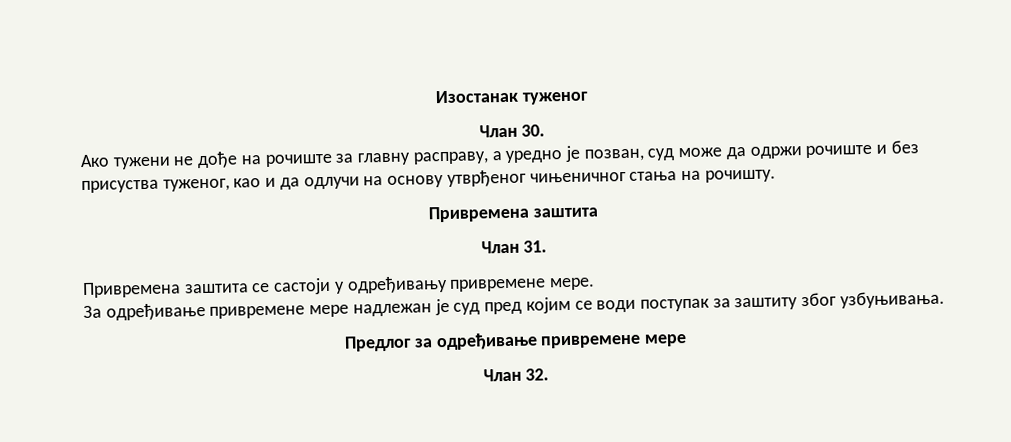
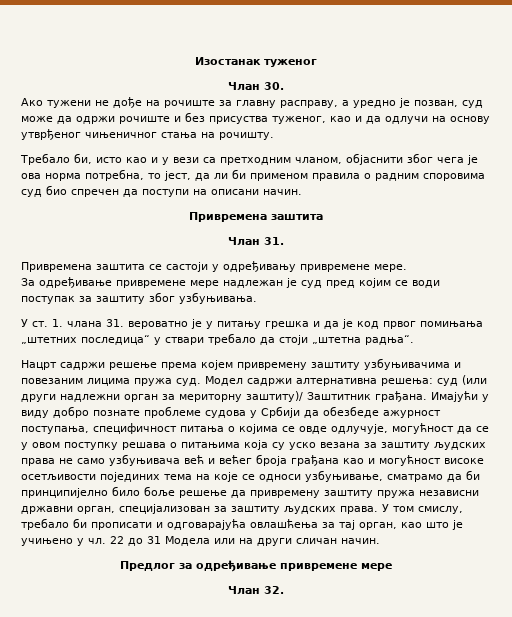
+ Требало би, исто као и у вези са претходним чланом, објаснити због чега је ова норма потребна, то јест, да ли би применом правила о радним споровима суд био спречен да поступи на описани начин.
+ У ст. 1. члана 31. вероватно је у питању грешка и да је код првог помињања „штетних последица“ у ствари требало да стоји „штетна радња“.
+ Нацрт садржи решење према којем привремену заштиту узбуњивачима и повезаним лицима пружа суд. Модел садржи алтернативна решења: суд (или други надлежни орган за мериторну заштиту)/ Заштитник грађана. Имајући у виду добро познате проблеме судова у Србији да обезбеде ажурност поступања, специфичност питања о којима се овде одлучује, могућност да се у овом поступку решава о питањима која су уско везана за заштиту људских права не само узбуњивача већ и већег броја грађана као и могућност високе осетљивости појединих тема на које се односи узбуњивање, сматрамо да би принципијелно било боље решење да привремену заштиту пружа независни државни орган, специјализован за заштиту људских права. У том смислу, требало би прописати и одговарајућа овлашћења за тај орган, као што је учињено у чл. 22 до 31 Модела или на други сличан начин.

